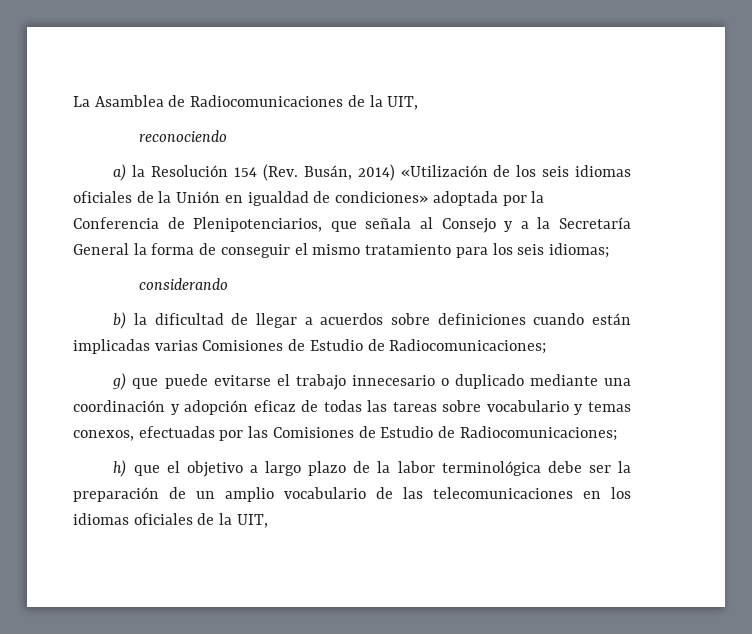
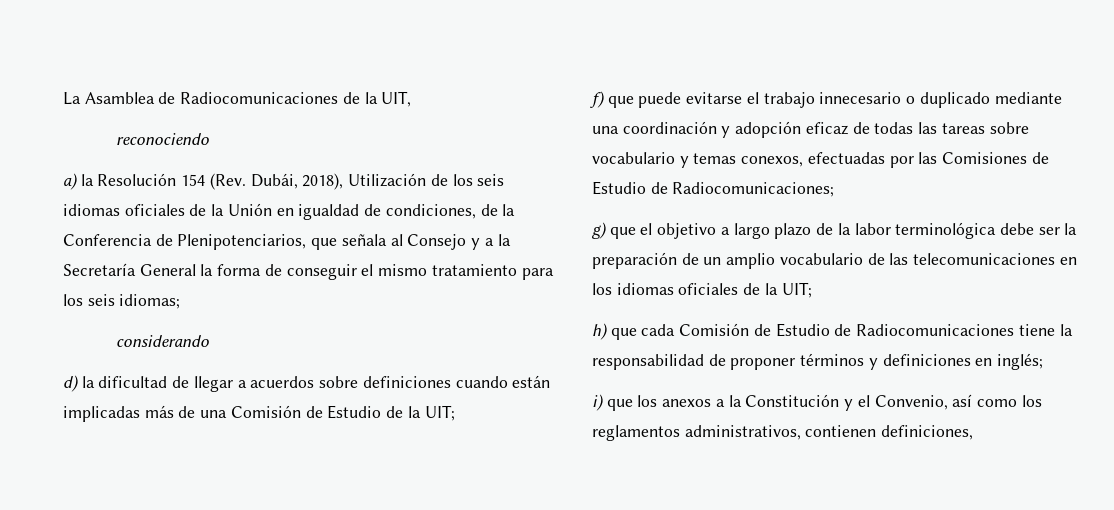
- a) la Resolución 154 (Rev. Busán, 2014) «Utilización de los seis idiomas oficiales de la Unión en igualdad de condiciones» adoptada por la Conferencia de Plenipotenciarios, que señala al Consejo y a la Secretaría General la forma de conseguir el mismo tratamiento para los seis idiomas;
+ a) la Resolución 154 (Rev. Dubái, 2018), Utilización de los seis idiomas oficiales de la Unión en igualdad de condiciones, de la Conferencia de Plenipotenciarios, que señala al Consejo y a la Secretaría General la forma de conseguir el mismo tratamiento para los seis idiomas;
- b) la dificultad de llegar a acuerdos sobre definiciones cuando están implicadas varias Comisiones de Estudio de Radiocomunicaciones;
- g) que puede evitarse el trabajo innecesario o duplicado mediante una coordinación y adopción eficaz de todas las tareas sobre vocabulario y temas conexos, efectuadas por las Comisiones de Estudio de Radiocomunicaciones;
+ d) la dificultad de llegar a acuerdos sobre definiciones cuando están implicadas más de una Comisión de Estudio de la UIT;
+ f) que puede evitarse el trabajo innecesario o duplicado mediante una coordinación y adopción eficaz de todas las tareas sobre vocabulario y temas conexos, efectuadas por las Comisiones de Estudio de Radiocomunicaciones;
- h) que el objetivo a largo plazo de la labor terminológica debe ser la preparación de un amplio vocabulario de las telecomunicaciones en los idiomas oficiales de la UIT,
+ g) que el objetivo a largo plazo de la labor terminológica debe ser la preparación de un amplio vocabulario de las telecomunicaciones en los idiomas oficiales de la UIT;
+ h) que cada Comisión de Estudio de Radiocomunicaciones tiene la responsabilidad de proponer términos y definiciones en inglés;
+ i) que los anexos a la Constitución y el Convenio, así como los reglamentos administrativos, contienen definiciones,

